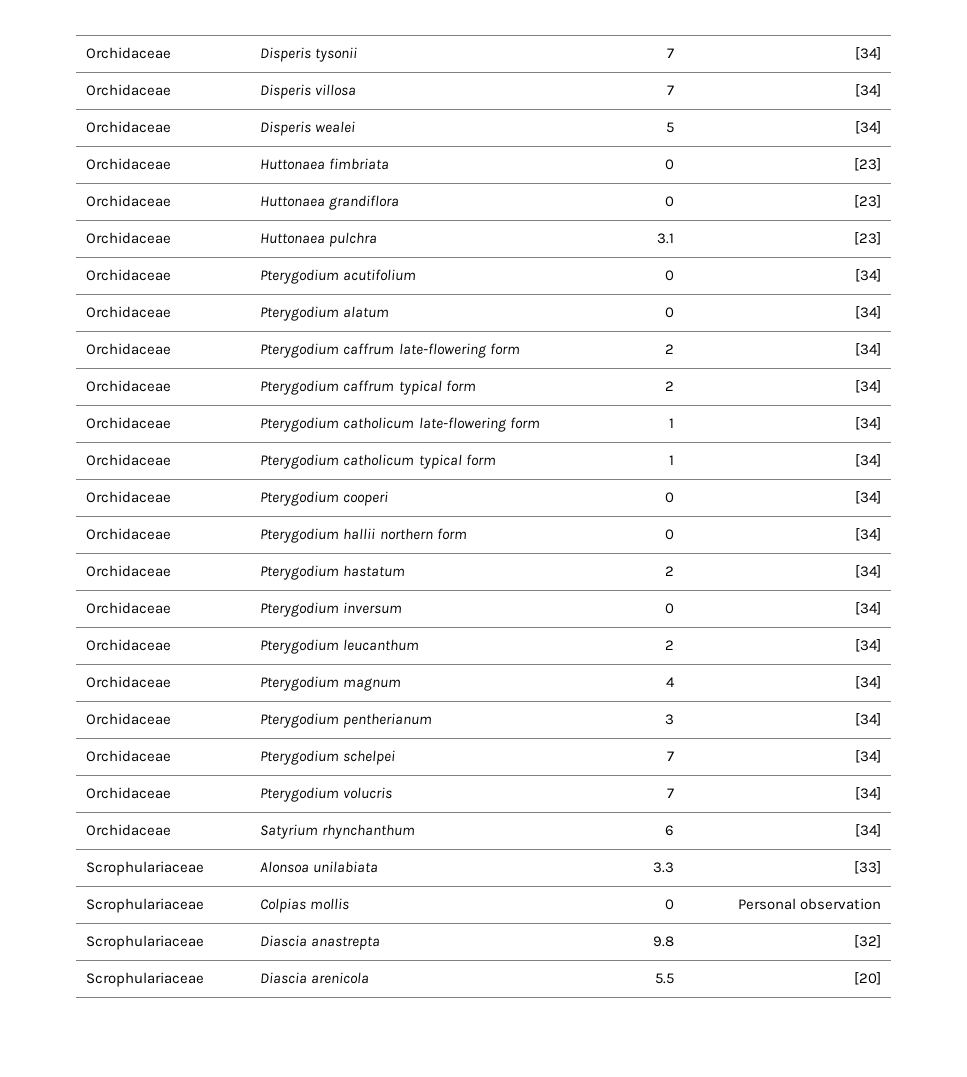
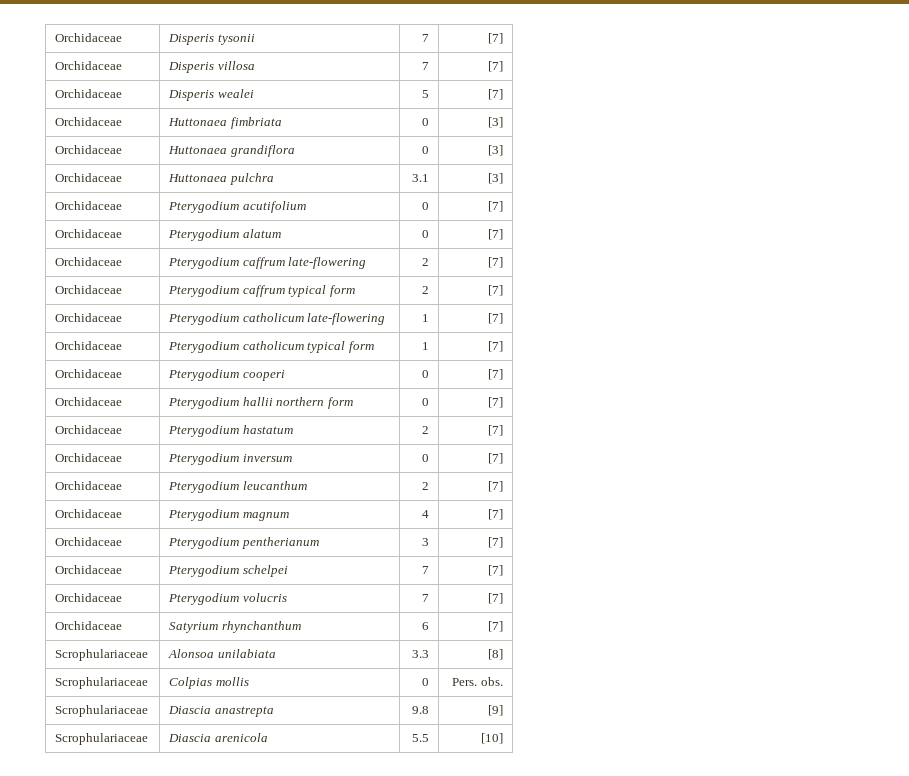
- Orchidaceae | Disperis tysonii | 7 | [34]
+ Orchidaceae | Disperis tysonii | 7 | [7]
- Orchidaceae | Disperis villosa | 7 | [34]
+ Orchidaceae | Disperis villosa | 7 | [7]
- Orchidaceae | Disperis wealei | 5 | [34]
+ Orchidaceae | Disperis wealei | 5 | [7]
- Orchidaceae | Huttonaea fimbriata | 0 | [23]
+ Orchidaceae | Huttonaea fimbriata | 0 | [3]
- Orchidaceae | Huttonaea grandiflora | 0 | [23]
+ Orchidaceae | Huttonaea grandiflora | 0 | [3]
- Orchidaceae | Huttonaea pulchra | 3.1 | [23]
+ Orchidaceae | Huttonaea pulchra | 3.1 | [3]
- Orchidaceae | Pterygodium acutifolium | 0 | [34]
+ Orchidaceae | Pterygodium acutifolium | 0 | [7]
- Orchidaceae | Pterygodium alatum | 0 | [34]
+ Orchidaceae | Pterygodium alatum | 0 | [7]
- Orchidaceae | Pterygodium caffrum late-flowering form | 2 | [34]
+ Orchidaceae | Pterygodium caffrum late-flowering | 2 | [7]
- Orchidaceae | Pterygodium caffrum typical form | 2 | [34]
+ Orchidaceae | Pterygodium caffrum typical form | 2 | [7]
- Orchidaceae | Pterygodium catholicum late-flowering form | 1 | [34]
+ Orchidaceae | Pterygodium catholicum late-flowering | 1 | [7]
- Orchidaceae | Pterygodium catholicum typical form | 1 | [34]
+ Orchidaceae | Pterygodium catholicum typical form | 1 | [7]
- Orchidaceae | Pterygodium cooperi | 0 | [34]
+ Orchidaceae | Pterygodium cooperi | 0 | [7]
- Orchidaceae | Pterygodium hallii northern form | 0 | [34]
+ Orchidaceae | Pterygodium hallii northern form | 0 | [7]
- Orchidaceae | Pterygodium hastatum | 2 | [34]
+ Orchidaceae | Pterygodium hastatum | 2 | [7]
- Orchidaceae | Pterygodium inversum | 0 | [34]
+ Orchidaceae | Pterygodium inversum | 0 | [7]
- Orchidaceae | Pterygodium leucanthum | 2 | [34]
+ Orchidaceae | Pterygodium leucanthum | 2 | [7]
- Orchidaceae | Pterygodium magnum | 4 | [34]
+ Orchidaceae | Pterygodium magnum | 4 | [7]
- Orchidaceae | Pterygodium pentherianum | 3 | [34]
+ Orchidaceae | Pterygodium pentherianum | 3 | [7]
- Orchidaceae | Pterygodium schelpei | 7 | [34]
+ Orchidaceae | Pterygodium schelpei | 7 | [7]
- Orchidaceae | Pterygodium volucris | 7 | [34]
+ Orchidaceae | Pterygodium volucris | 7 | [7]
- Orchidaceae | Satyrium rhynchanthum | 6 | [34]
+ Orchidaceae | Satyrium rhynchanthum | 6 | [7]
- Scrophulariaceae | Alonsoa unilabiata | 3.3 | [33]
+ Scrophulariaceae | Alonsoa unilabiata | 3.3 | [8]
- Scrophulariaceae | Colpias mollis | 0 | Personal observation
+ Scrophulariaceae | Colpias mollis | 0 | Pers. obs.
- Scrophulariaceae | Diascia anastrepta | 9.8 | [32]
+ Scrophulariaceae | Diascia anastrepta | 9.8 | [9]
- Scrophulariaceae | Diascia arenicola | 5.5 | [20]
+ Scrophulariaceae | Diascia arenicola | 5.5 | [10]

